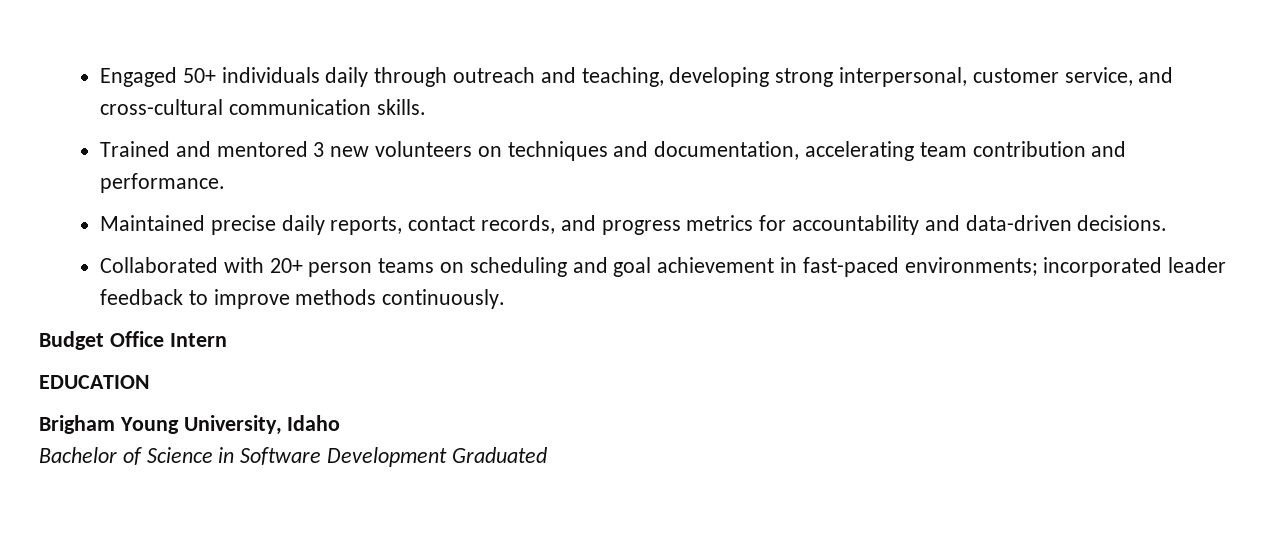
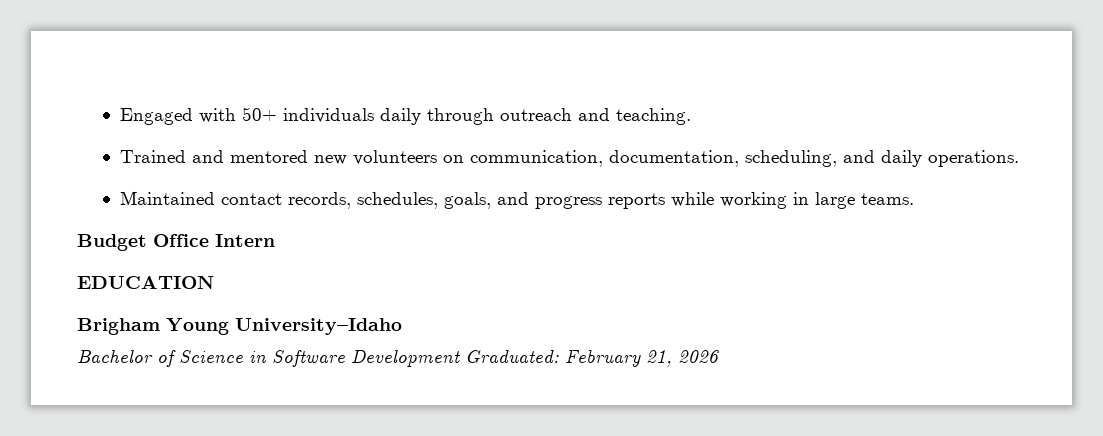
- Engaged 50+ individuals daily through outreach and teaching, developing strong interpersonal, customer service, and cross-cultural communication skills.
+ Engaged with 50+ individuals daily through outreach and teaching.
- Trained and mentored 3 new volunteers on techniques and documentation, accelerating team contribution and performance.
- Maintained precise daily reports, contact records, and progress metrics for accountability and data-driven decisions.
- Collaborated with 20+ person teams on scheduling and goal achievement in fast-paced environments; incorporated leader feedback to improve methods continuously.
+ Trained and mentored new volunteers on communication, documentation, scheduling, and daily operations.
+ Maintained contact records, schedules, goals, and progress reports while working in large teams.
- Brigham Young University, Idaho
+ Brigham Young University–Idaho
- Bachelor of Science in Software Development Graduated
+ Bachelor of Science in Software Development Graduated: February 21, 2026

